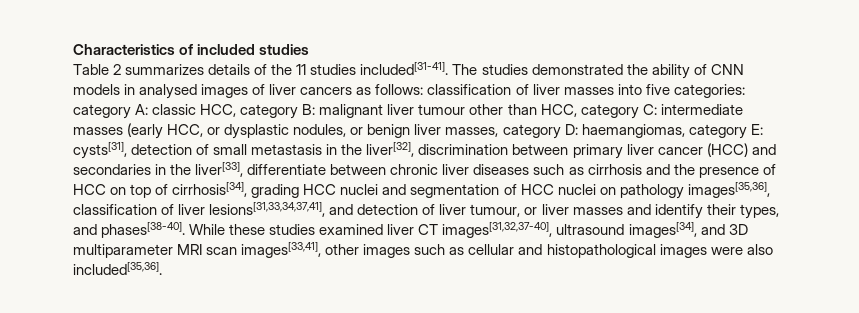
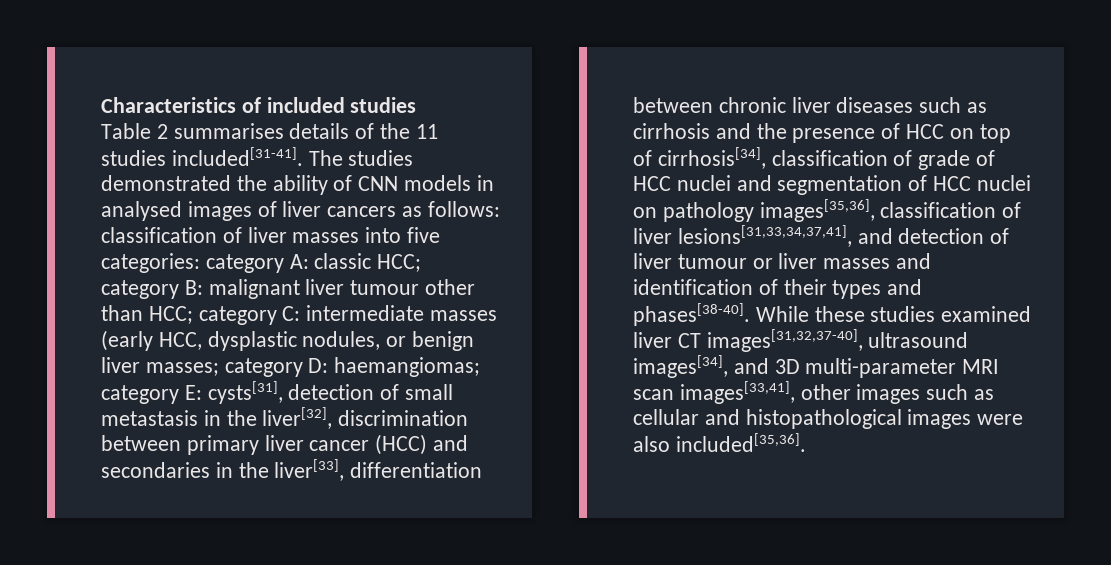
- Table 2 summarizes details of the 11 studies included[31-41].
+ Table 2 summarises details of the 11 studies included[31-41].
- classic HCC, category B:
+ classic HCC; category B:
- malignant liver tumour other than HCC, category C:
+ malignant liver tumour other than HCC; category C:
- intermediate masses (early HCC, or dysplastic nodules, or benign liver masses, category D:
+ intermediate masses (early HCC, dysplastic nodules, or benign liver masses; category D:
- haemangiomas, category E:
+ haemangiomas; category E:
- cysts[31], detection of small metastasis in the liver[32], discrimination between primary liver cancer (HCC) and secondaries in the liver[33], differentiate between chronic liver diseases such as cirrhosis and the presence of HCC on top of cirrhosis[34], grading HCC nuclei and segmentation of HCC nuclei on pathology images[35,36], classification of liver lesions[31,33,34,37,41], and detection of liver tumour, or liver masses and identify their types, and phases[38-40].
+ cysts[31], detection of small metastasis in the liver[32], discrimination between primary liver cancer (HCC) and secondaries in the liver[33], differentiation between chronic liver diseases such as cirrhosis and the presence of HCC on top of cirrhosis[34], classification of grade of HCC nuclei and segmentation of HCC nuclei on pathology images[35,36], classification of liver lesions[31,33,34,37,41], and detection of liver tumour or liver masses and identification of their types and phases[38-40].
- While these studies examined liver CT images[31,32,37-40], ultrasound images[34], and 3D multiparameter MRI scan images[33,41], other images such as cellular and histopathological images were also included[35,36].
+ While these studies examined liver CT images[31,32,37-40], ultrasound images[34], and 3D multi-parameter MRI scan images[33,41], other images such as cellular and histopathological images were also included[35,36].

